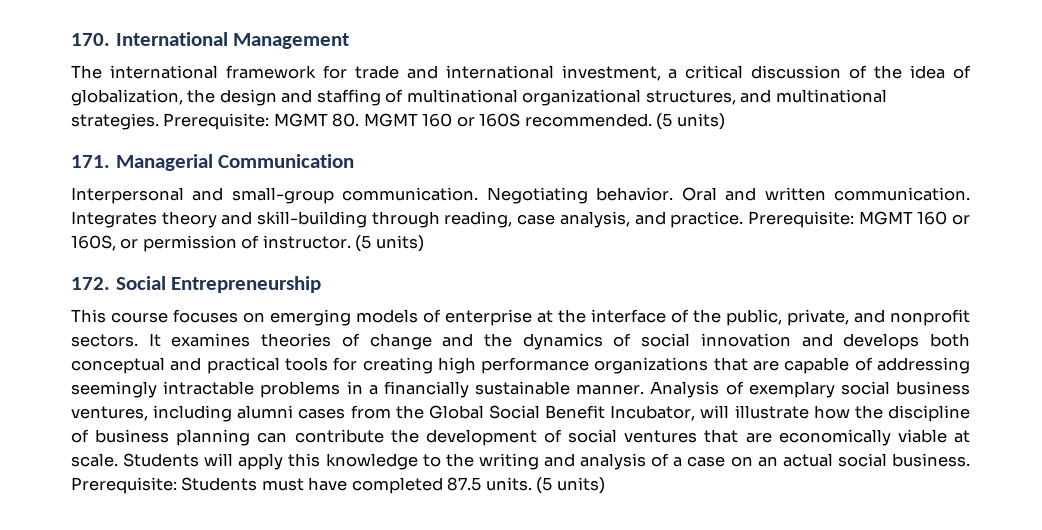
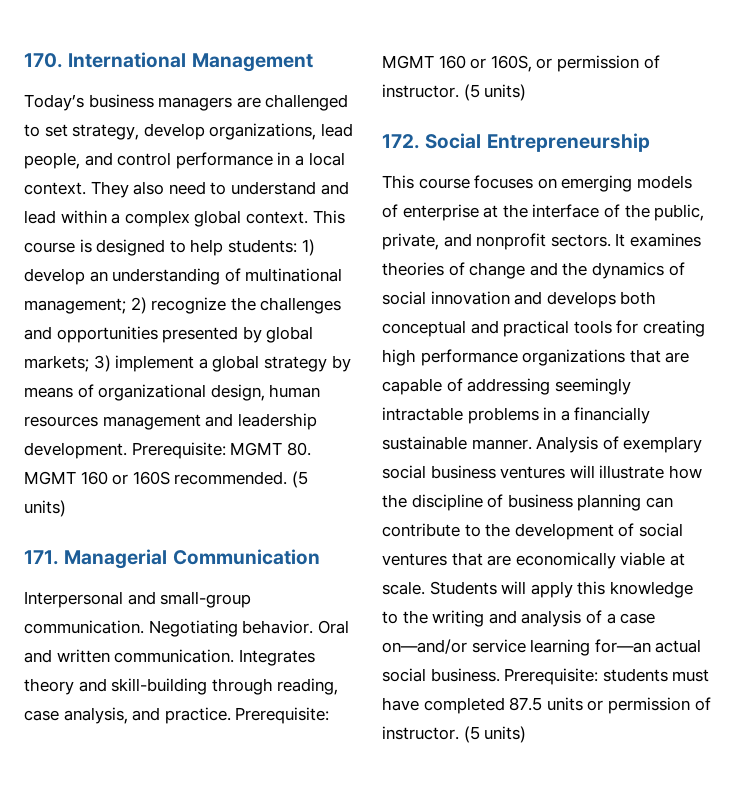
- The international framework for trade and international investment, a critical discussion of the idea of globalization, the design and staffing of multinational organizational structures, and multinational strategies.
+ Today’s business managers are challenged to set strategy, develop organizations, lead people, and control performance in a local context. They also need to understand and lead within a complex global context. This course is designed to help students: 1) develop an understanding of multinational management; 2) recognize the challenges and opportunities presented by global markets; 3) implement a global strategy by means of organizational design, human resources management and leadership development.
- Analysis of exemplary social business ventures, including alumni cases from the Global Social Benefit Incubator, will illustrate how the discipline of business planning can contribute the development of social ventures that are economically viable at scale.
+ Analysis of exemplary social business ventures will illustrate how the discipline of business planning can contribute to the development of social ventures that are economically viable at scale.
- Students will apply this knowledge to the writing and analysis of a case on an actual social business.
+ Students will apply this knowledge to the writing and analysis of a case on—and/or service learning for—an actual social business.
- Prerequisite: Students must have completed 87.5 units.
+ Prerequisite: students must have completed 87.5 units or permission of instructor.

